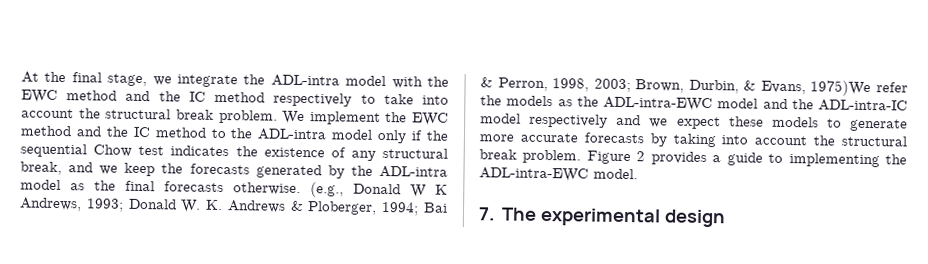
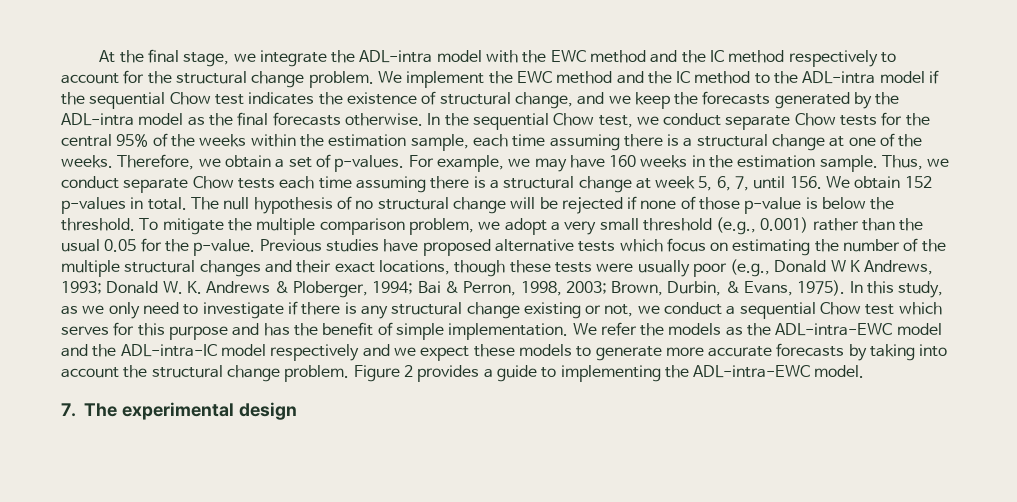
- At the final stage, we integrate the ADL-intra model with the EWC method and the IC method respectively to take into account the structural break problem.
+ At the final stage, we integrate the ADL-intra model with the EWC method and the IC method respectively to account for the structural change problem.
- We implement the EWC method and the IC method to the ADL-intra model only if the sequential Chow test indicates the existence of any structural break, and we keep the forecasts generated by the ADL-intra model as the final forecasts otherwise.
+ We implement the EWC method and the IC method to the ADL-intra model if the sequential Chow test indicates the existence of structural change, and we keep the forecasts generated by the ADL-intra model as the final forecasts otherwise.
- (e.g., Donald W K Andrews, 1993; Donald W. K. Andrews & Ploberger, 1994; Bai & Perron, 1998, 2003; Brown, Durbin, & Evans, 1975)We refer the models as the ADL-intra-EWC model and the ADL-intra-IC model respectively and we expect these models to generate more accurate forecasts by taking into account the structural break problem.
+ In the sequential Chow test, we conduct separate Chow tests for the central 95% of the weeks within the estimation sample, each time assuming there is a structural change at one of the weeks. Therefore, we obtain a set of p-values. For example, we may have 160 weeks in the estimation sample. Thus, we conduct separate Chow tests each time assuming there is a structural change at week 5, 6, 7, until 156. We obtain 152 p-values in total. The null hypothesis of no structural change will be rejected if none of those p-value is below the threshold. To mitigate the multiple comparison problem, we adopt a very small threshold (e.g., 0.001) rather than the usual 0.05 for the p-value. Previous studies have proposed alternative tests which focus on estimating the number of the multiple structural changes and their exact locations, though these tests were usually poor (e.g., Donald W K Andrews, 1993; Donald W. K. Andrews & Ploberger, 1994; Bai & Perron, 1998, 2003; Brown, Durbin, & Evans, 1975). In this study, as we only need to investigate if there is any structural change existing or not, we conduct a sequential Chow test which serves for this purpose and has the benefit of simple implementation. We refer the models as the ADL-intra-EWC model and the ADL-intra-IC model respectively and we expect these models to generate more accurate forecasts by taking into account the structural change problem.

